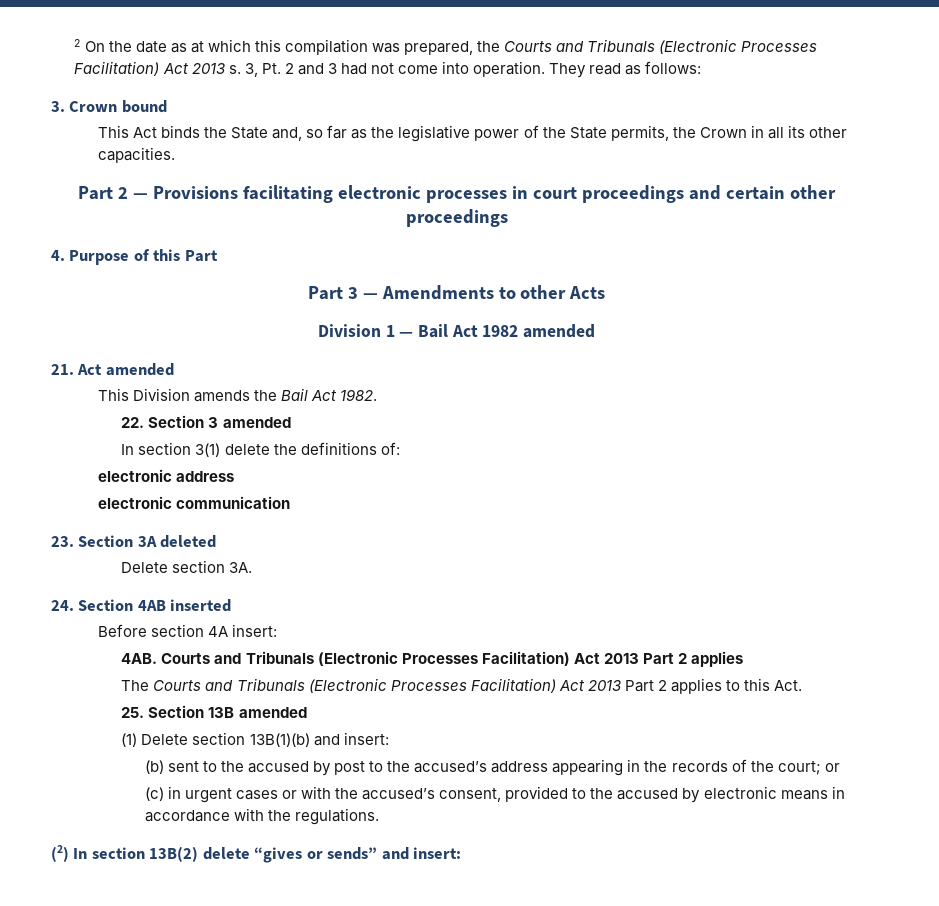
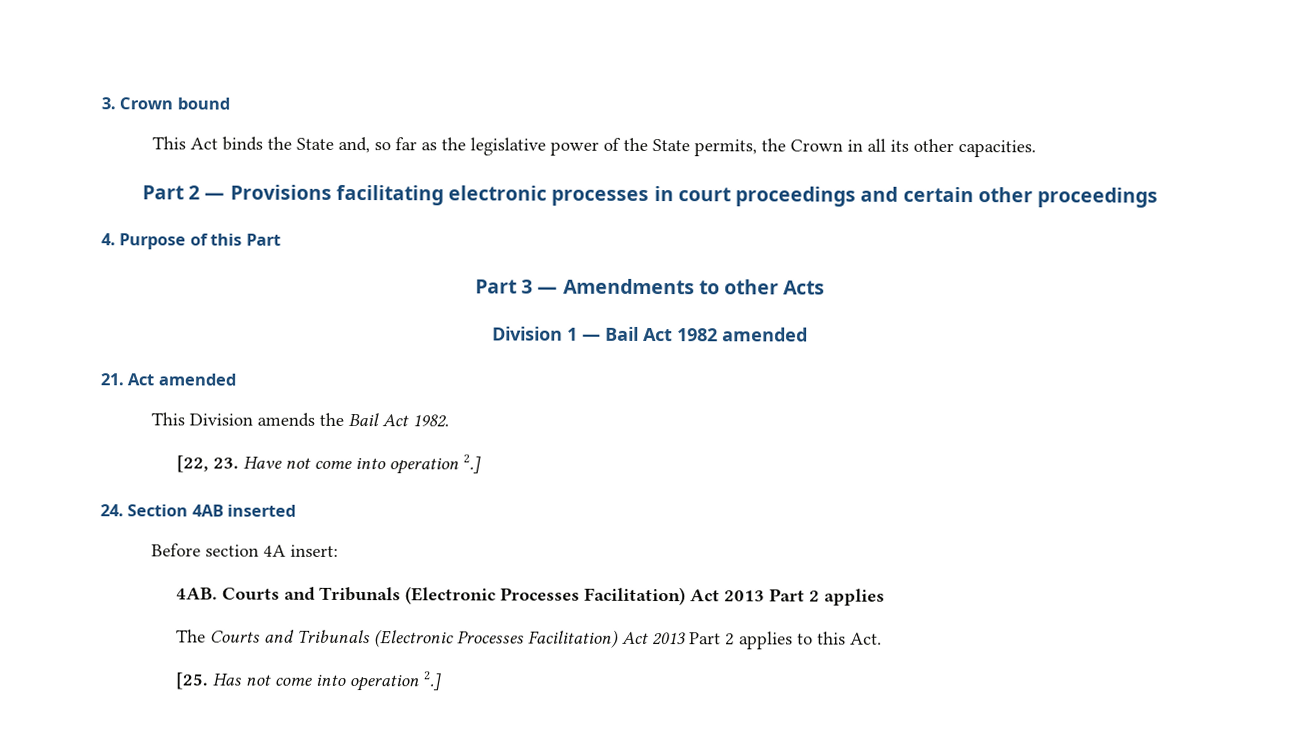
- 2 On the date as at which this compilation was prepared, the Courts and Tribunals (Electronic Processes Facilitation) Act 2013 s. 3, Pt. 2 and 3 had not come into operation. They read as follows:
- 22. Section 3 amended
- In section 3(1) delete the definitions of:
- electronic address
- electronic communication
- 23. Section 3A deleted
- Delete section 3A.
+ [22, 23. Have not come into operation 2.]
- 25. Section 13B amended
- (1) Delete section 13B(1)(b) and insert:
- (b) sent to the accused by post to the accused’s address appearing in the records of the court; or
- (c) in urgent cases or with the accused’s consent, provided to the accused by electronic means in accordance with the regulations.
- (2) In section 13B(2) delete “gives or sends” and insert:
+ [25. Has not come into operation 2.]

